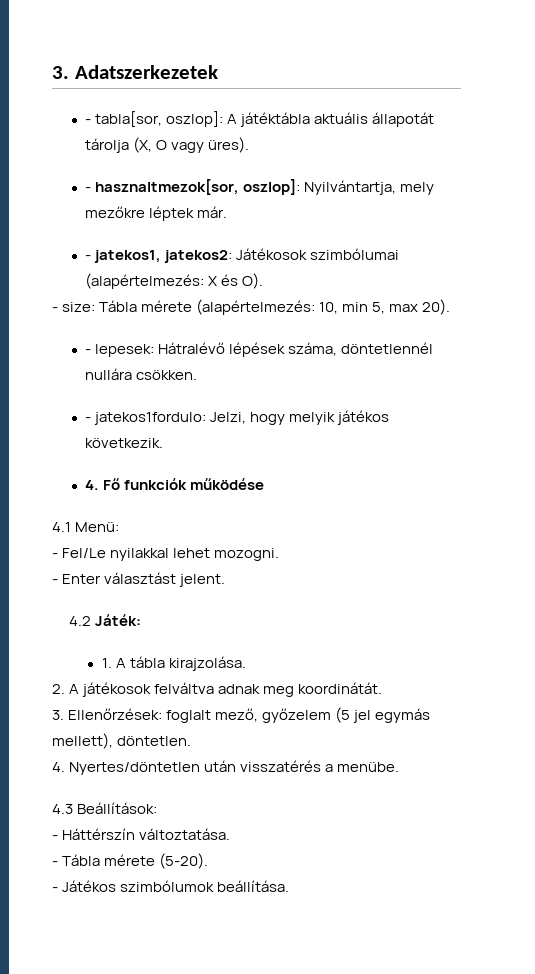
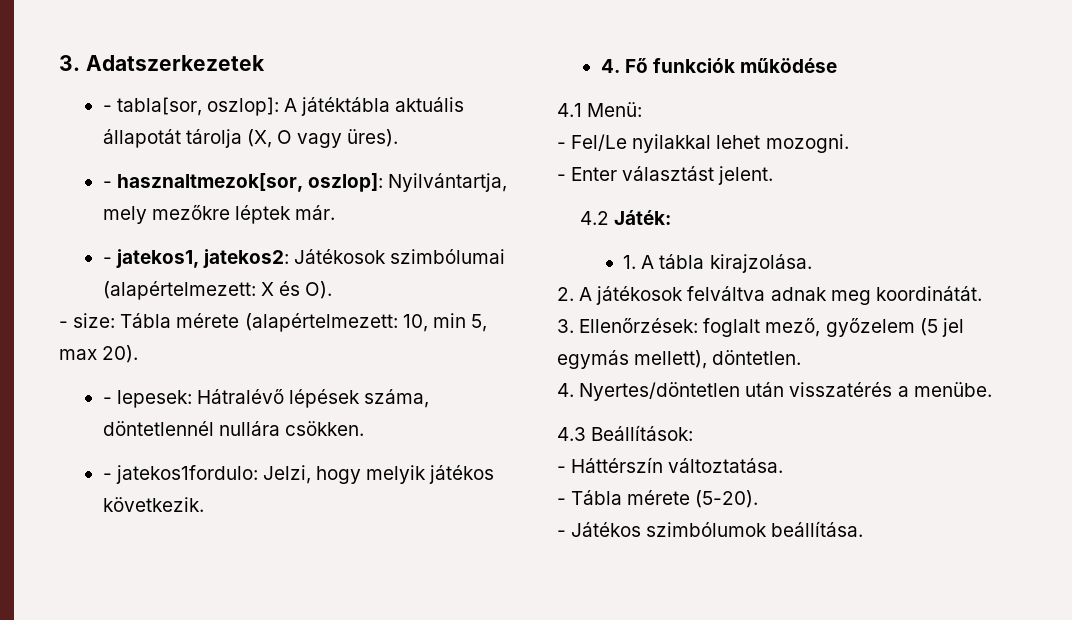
- - jatekos1, jatekos2: Játékosok szimbólumai (alapértelmezés: X és O).
+ - jatekos1, jatekos2: Játékosok szimbólumai (alapértelmezett: X és O).
- - size: Tábla mérete (alapértelmezés: 10, min 5, max 20).
+ - size: Tábla mérete (alapértelmezett: 10, min 5, max 20).

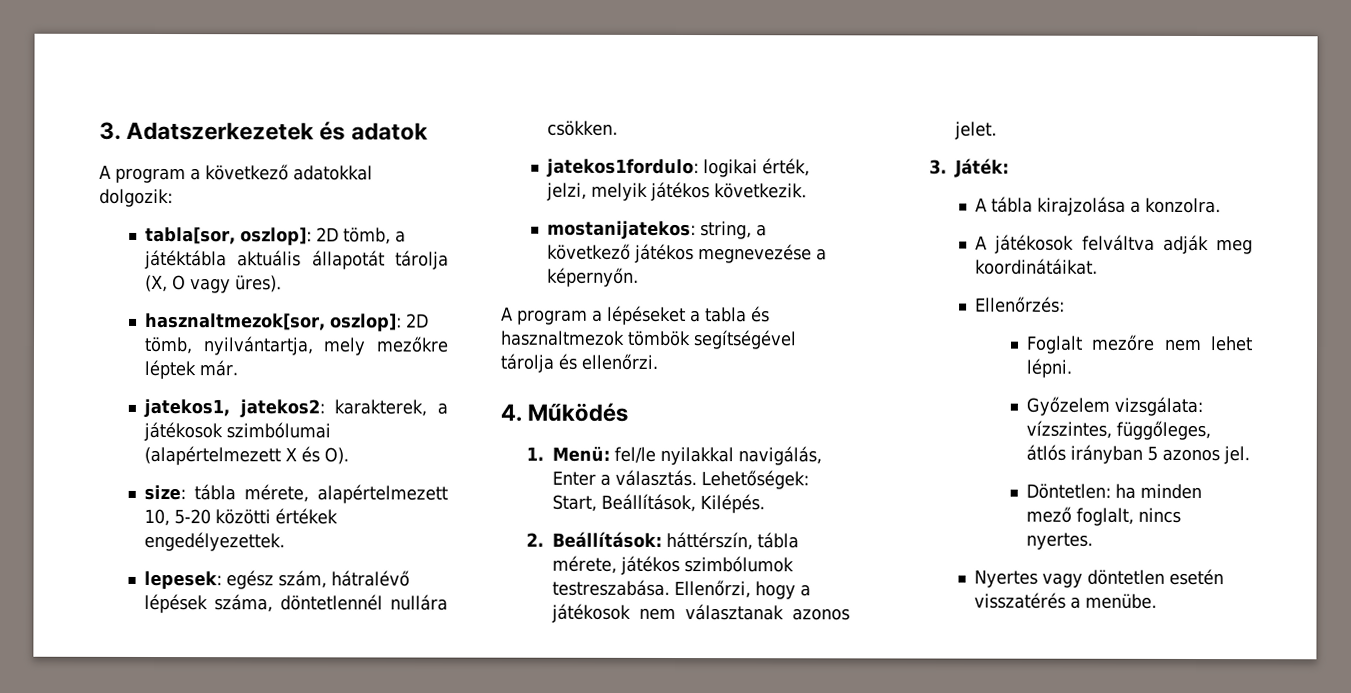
- 3. Adatszerkezetek
- - tabla[sor, oszlop]: A játéktábla aktuális állapotát tárolja (X, O vagy üres).
+ 3. Adatszerkezetek és adatok
+ A program a következő adatokkal dolgozik:
+ tabla[sor, oszlop]: 2D tömb, a játéktábla aktuális állapotát tárolja (X, O vagy üres).
- - hasznaltmezok[sor, oszlop]: Nyilvántartja, mely mezőkre léptek már.
+ hasznaltmezok[sor, oszlop]: 2D tömb, nyilvántartja, mely mezőkre léptek már.
- - jatekos1, jatekos2: Játékosok szimbólumai (alapértelmezett: X és O).
- - size: Tábla mérete (alapértelmezett: 10, min 5, max 20).
- - lepesek: Hátralévő lépések száma, döntetlennél nullára csökken.
+ jatekos1, jatekos2: karakterek, a játékosok szimbólumai (alapértelmezett X és O).
+ size: tábla mérete, alapértelmezett 10, 5-20 közötti értékek engedélyezettek.
+ lepesek: egész szám, hátralévő lépések száma, döntetlennél nullára csökken.
- - jatekos1fordulo: Jelzi, hogy melyik játékos következik.
+ jatekos1fordulo: logikai érték, jelzi, melyik játékos következik.
- 4. Fő funkciók működése
- 4.1 Menü:
- - Fel/Le nyilakkal lehet mozogni.
- - Enter választást jelent.
- 4.2 Játék:
+ mostanijatekos: string, a következő játékos megnevezése a képernyőn.
+ A program a lépéseket a tabla és hasznaltmezok tömbök segítségével tárolja és ellenőrzi.
+ 4. Működés
+ 1. Menü: fel/le nyilakkal navigálás, Enter a választás. Lehetőségek: Start, Beállítások, Kilépés.
+ 2. Beállítások: háttérszín, tábla mérete, játékos szimbólumok testreszabása. Ellenőrzi, hogy a játékosok nem választanak azonos jelet.
+ 3. Játék:
- 1. A tábla kirajzolása.
- 2. A játékosok felváltva adnak meg koordinátát.
- 3. Ellenőrzések: foglalt mező, győzelem (5 jel egymás mellett), döntetlen.
- 4. Nyertes/döntetlen után visszatérés a menübe.
- 4.3 Beállítások:
- - Háttérszín változtatása.
- - Tábla mérete (5-20).
- - Játékos szimbólumok beállítása.
+ A tábla kirajzolása a konzolra.
+ A játékosok felváltva adják meg koordinátáikat.
+ Ellenőrzés:
+ Foglalt mezőre nem lehet lépni.
+ Győzelem vizsgálata: vízszintes, függőleges, átlós irányban 5 azonos jel.
+ Döntetlen: ha minden mező foglalt, nincs nyertes.
+ Nyertes vagy döntetlen esetén visszatérés a menübe.

